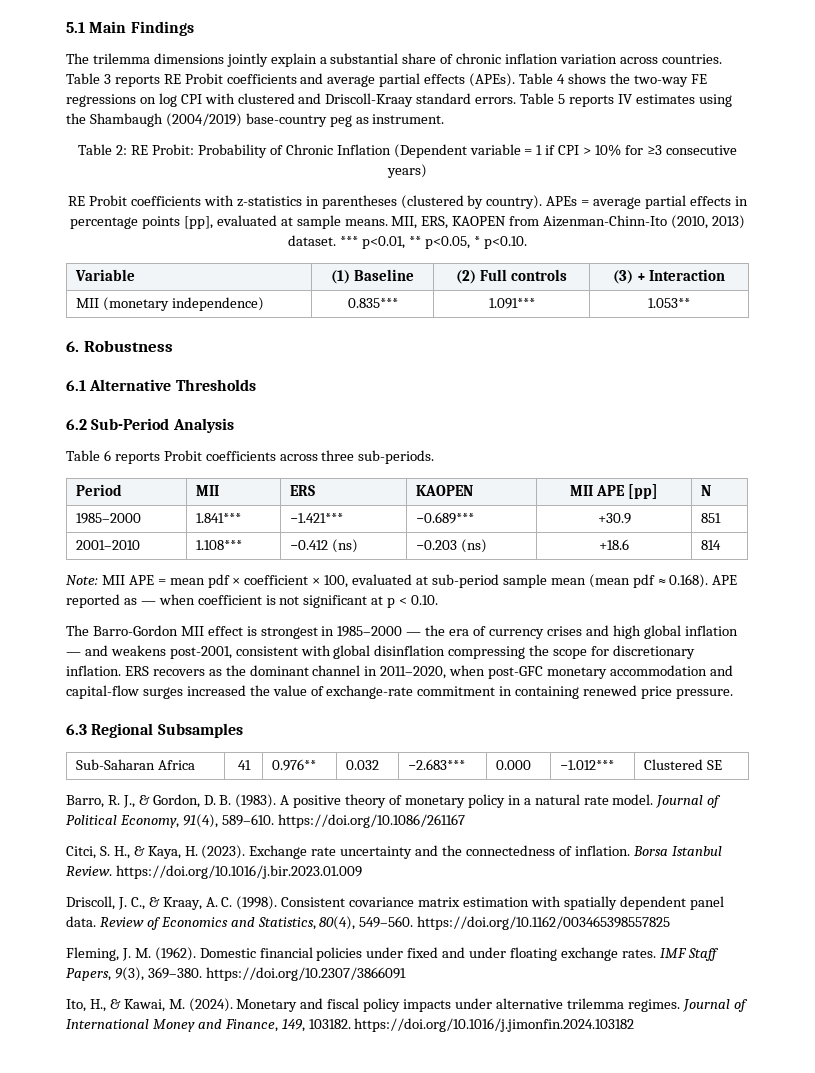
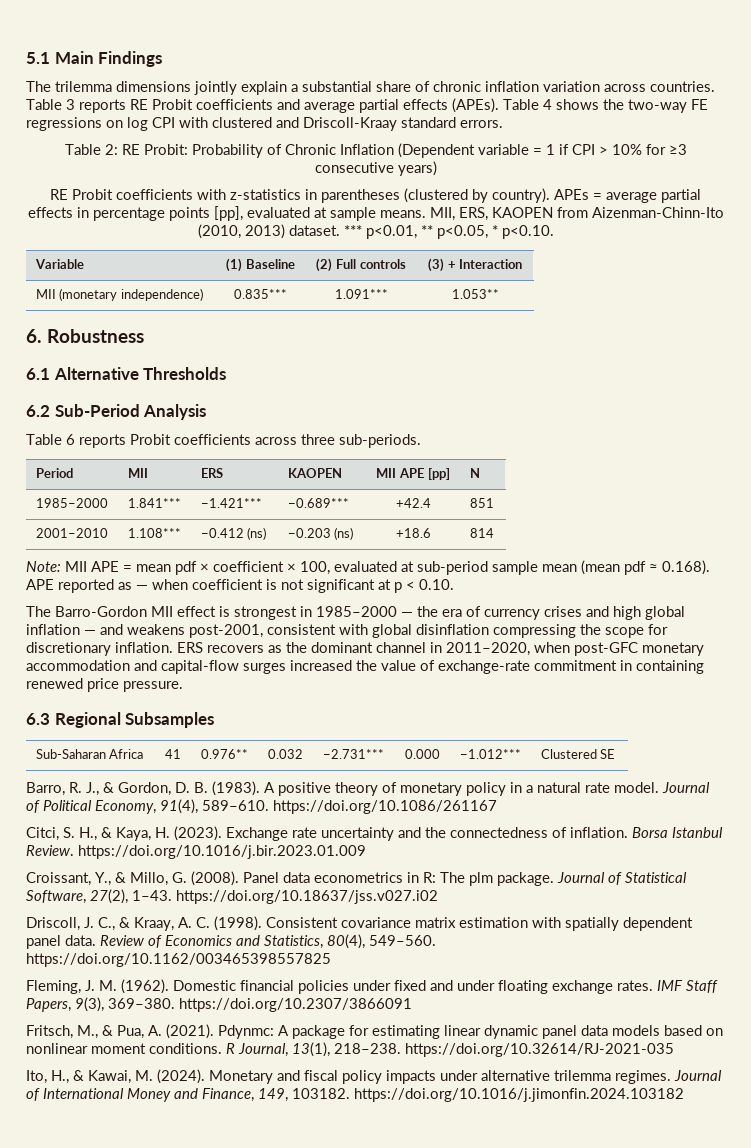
- Table 5 reports IV estimates using the Shambaugh (2004/2019) base-country peg as instrument.
- 1985–2000 | 1.841*** | −1.421*** | −0.689*** | +30.9 | 851
+ 1985–2000 | 1.841*** | −1.421*** | −0.689*** | +42.4 | 851
- Sub-Saharan Africa | 41 | 0.976** | 0.032 | −2.683*** | 0.000 | −1.012*** | Clustered SE
+ Sub-Saharan Africa | 41 | 0.976** | 0.032 | −2.731*** | 0.000 | −1.012*** | Clustered SE
+ Croissant, Y., & Millo, G. (2008). Panel data econometrics in R: The plm package. Journal of Statistical Software, 27(2), 1–43. https://doi.org/10.18637/jss.v027.i02
+ Fritsch, M., & Pua, A. (2021). Pdynmc: A package for estimating linear dynamic panel data models based on nonlinear moment conditions. R Journal, 13(1), 218–238. https://doi.org/10.32614/RJ-2021-035

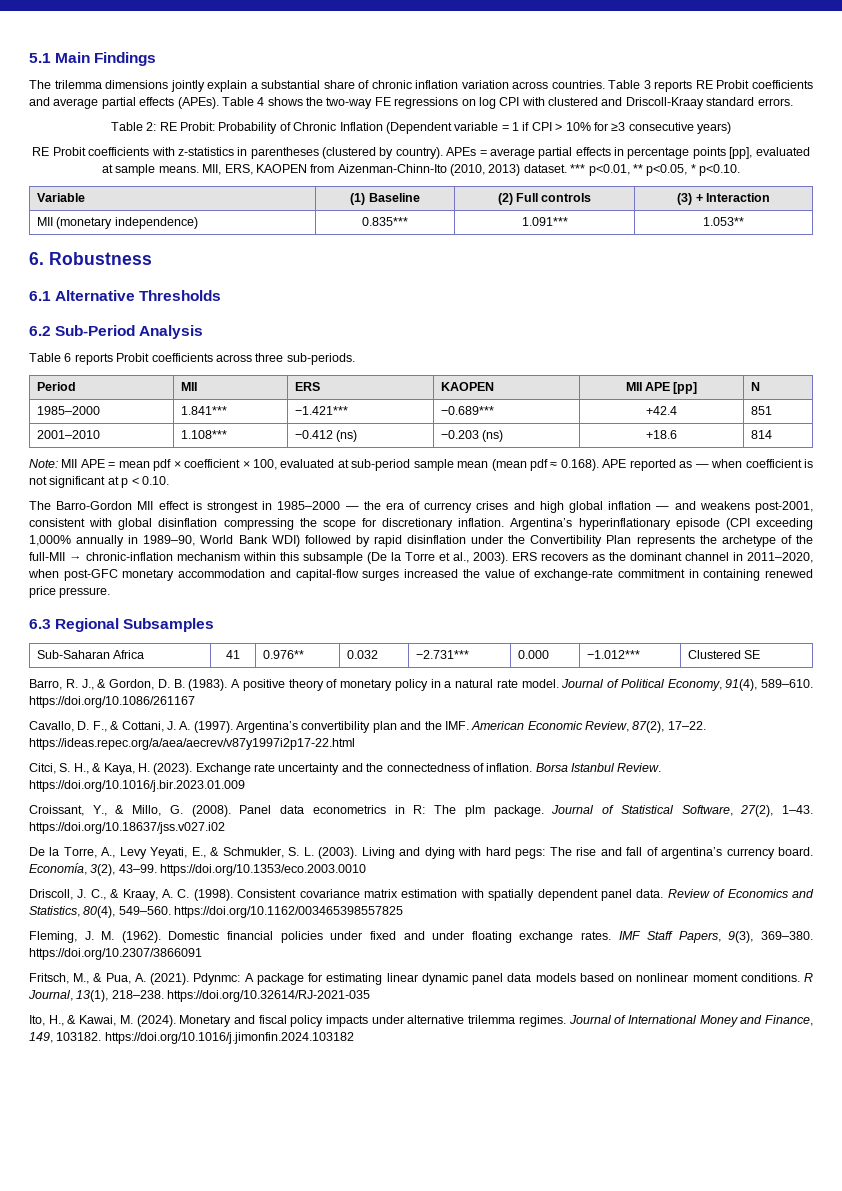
+ Argentina’s hyperinflationary episode (CPI exceeding 1,000% annually in 1989–90, World Bank WDI) followed by rapid disinflation under the Convertibility Plan represents the archetype of the full-MII → chronic-inflation mechanism within this subsample (De la Torre et al., 2003).
+ Cavallo, D. F., & Cottani, J. A. (1997). Argentina’s convertibility plan and the IMF. American Economic Review, 87(2), 17–22. https://ideas.repec.org/a/aea/aecrev/v87y1997i2p17-22.html
+ De la Torre, A., Levy Yeyati, E., & Schmukler, S. L. (2003). Living and dying with hard pegs: The rise and fall of argentina’s currency board. Economía, 3(2), 43–99. https://doi.org/10.1353/eco.2003.0010

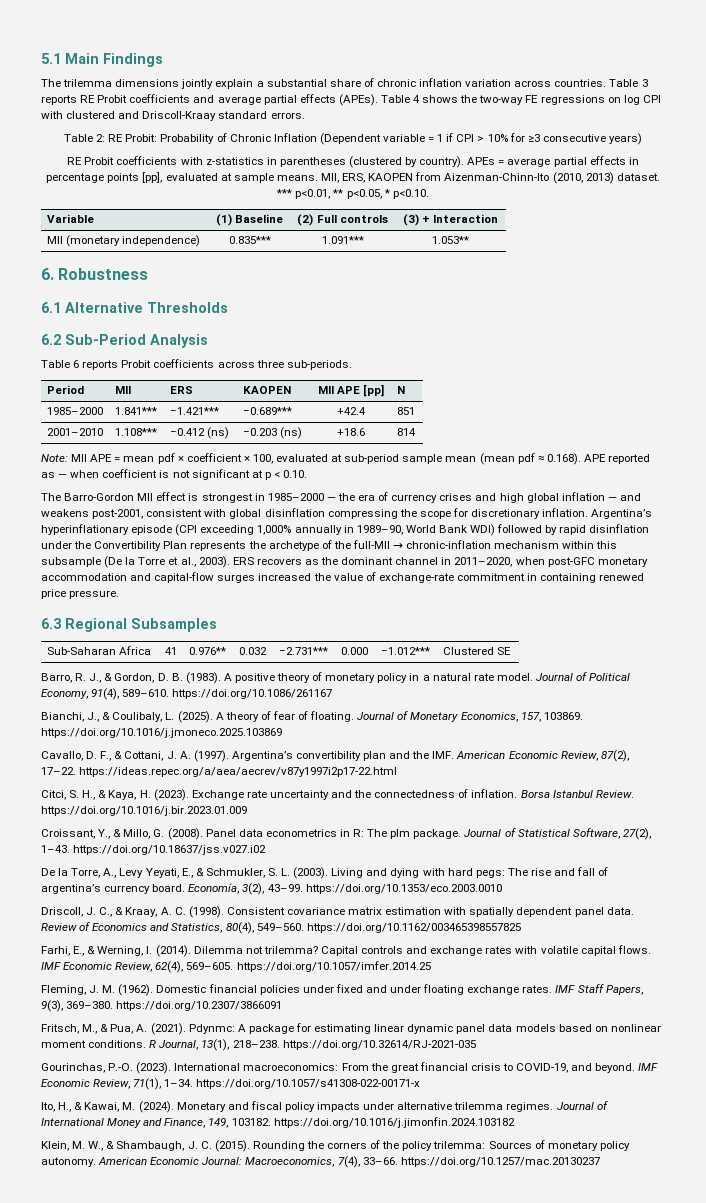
+ Bianchi, J., & Coulibaly, L. (2025). A theory of fear of floating. Journal of Monetary Economics, 157, 103869. https://doi.org/10.1016/j.jmoneco.2025.103869
+ Farhi, E., & Werning, I. (2014). Dilemma not trilemma? Capital controls and exchange rates with volatile capital flows. IMF Economic Review, 62(4), 569–605. https://doi.org/10.1057/imfer.2014.25
+ Gourinchas, P.-O. (2023). International macroeconomics: From the great financial crisis to COVID-19, and beyond. IMF Economic Review, 71(1), 1–34. https://doi.org/10.1057/s41308-022-00171-x
+ Klein, M. W., & Shambaugh, J. C. (2015). Rounding the corners of the policy trilemma: Sources of monetary policy autonomy. American Economic Journal: Macroeconomics, 7(4), 33–66. https://doi.org/10.1257/mac.20130237

